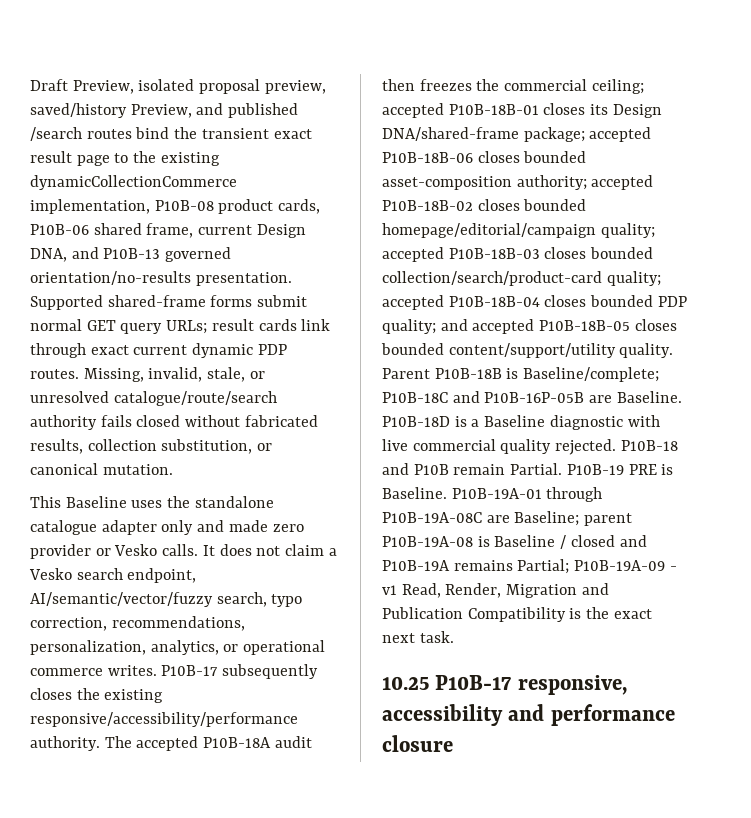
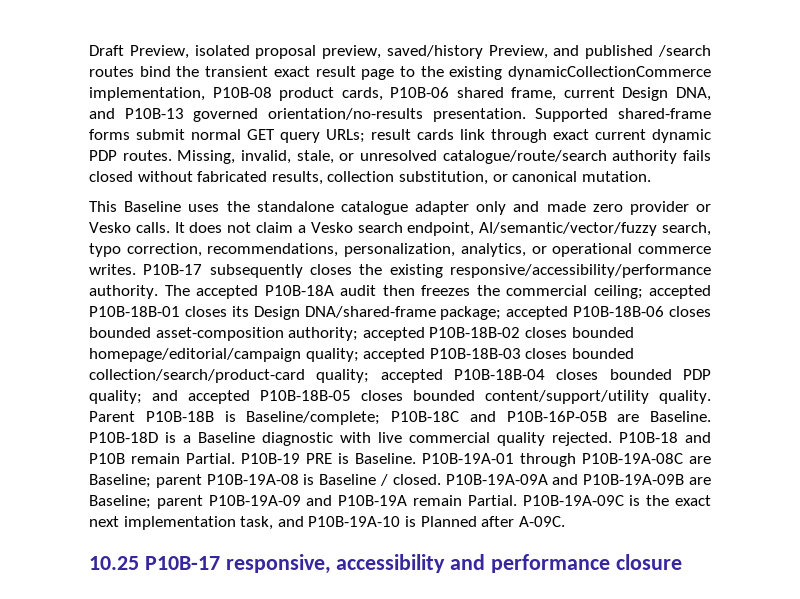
- P10B-19A-01 through P10B-19A-08C are Baseline; parent P10B-19A-08 is Baseline / closed and P10B-19A remains Partial; P10B-19A-09 - v1 Read, Render, Migration and Publication Compatibility is the exact next task.
+ P10B-19A-01 through P10B-19A-08C are Baseline; parent P10B-19A-08 is Baseline / closed. P10B-19A-09A and P10B-19A-09B are Baseline; parent P10B-19A-09 and P10B-19A remain Partial. P10B-19A-09C is the exact next implementation task, and P10B-19A-10 is Planned after A-09C.

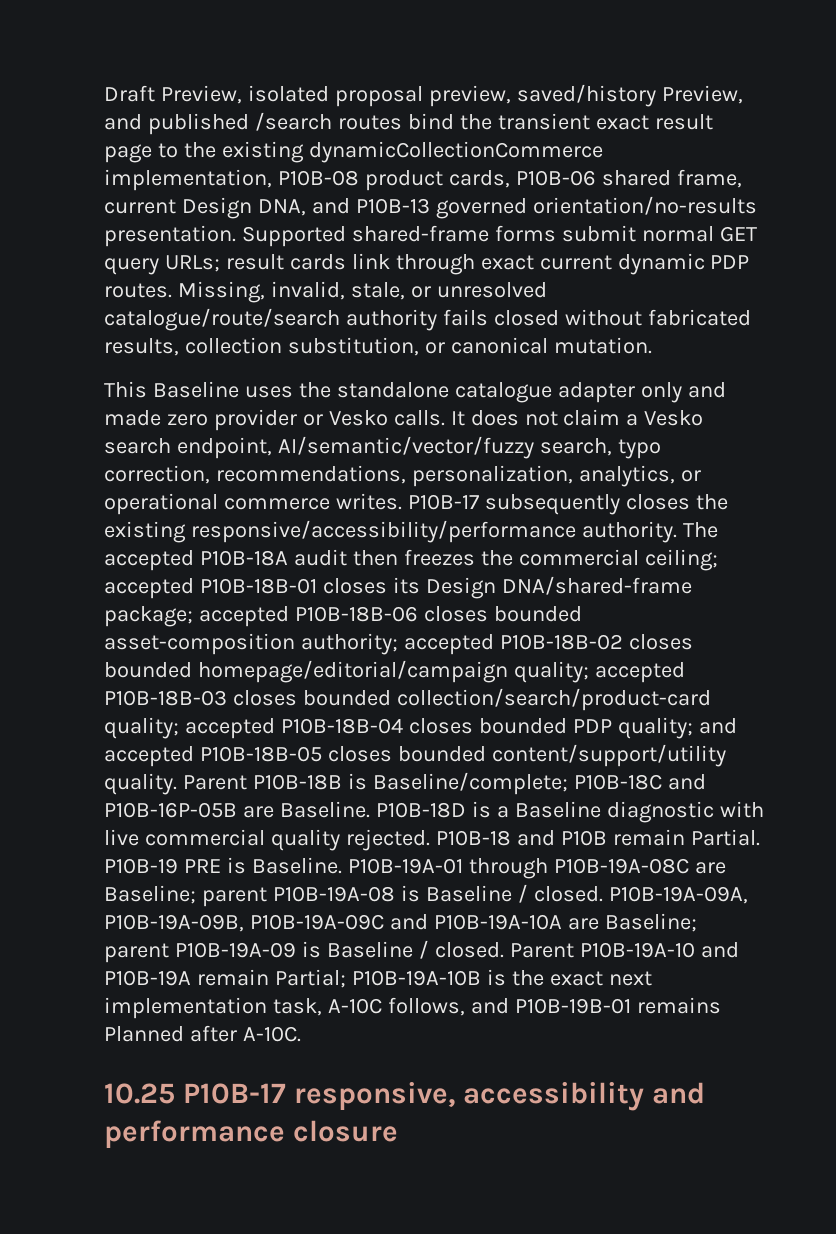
- P10B-19A-09A and P10B-19A-09B are Baseline; parent P10B-19A-09 and P10B-19A remain Partial. P10B-19A-09C is the exact next implementation task, and P10B-19A-10 is Planned after A-09C.
+ P10B-19A-09A, P10B-19A-09B, P10B-19A-09C and P10B-19A-10A are Baseline; parent P10B-19A-09 is Baseline / closed. Parent P10B-19A-10 and P10B-19A remain Partial; P10B-19A-10B is the exact next implementation task, A-10C follows, and P10B-19B-01 remains Planned after A-10C.

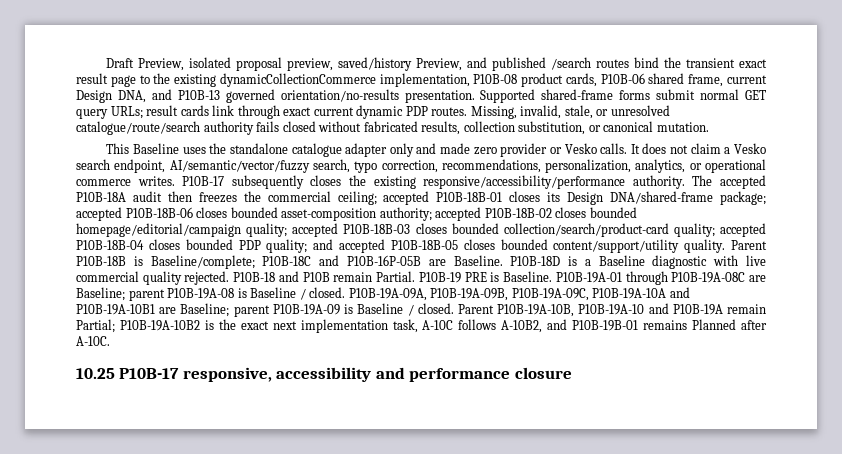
- P10B-19A-09A, P10B-19A-09B, P10B-19A-09C and P10B-19A-10A are Baseline; parent P10B-19A-09 is Baseline / closed.
+ P10B-19A-09A, P10B-19A-09B, P10B-19A-09C, P10B-19A-10A and P10B-19A-10B1 are Baseline; parent P10B-19A-09 is Baseline / closed.
- Parent P10B-19A-10 and P10B-19A remain Partial; P10B-19A-10B is the exact next implementation task, A-10C follows, and P10B-19B-01 remains Planned after A-10C.
+ Parent P10B-19A-10B, P10B-19A-10 and P10B-19A remain Partial; P10B-19A-10B2 is the exact next implementation task, A-10C follows A-10B2, and P10B-19B-01 remains Planned after A-10C.

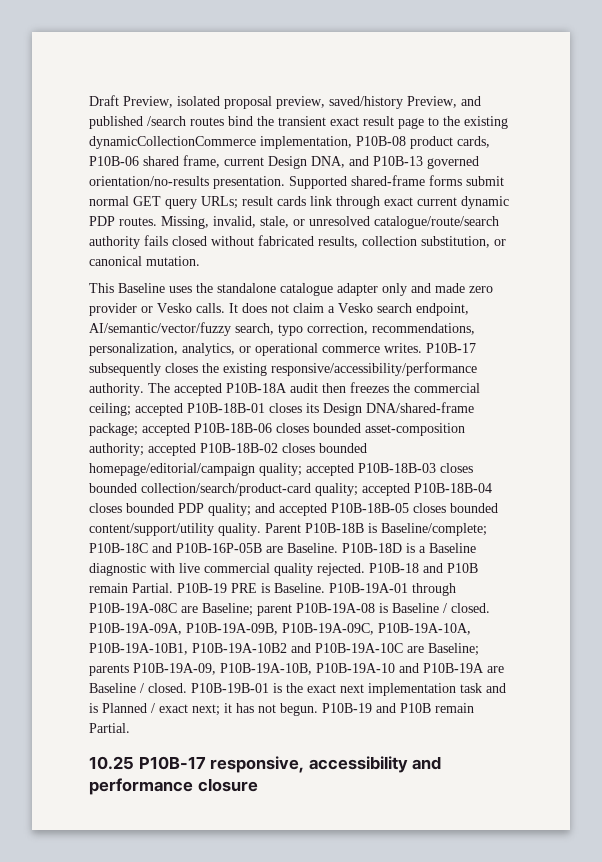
- P10B-19A-09A, P10B-19A-09B, P10B-19A-09C, P10B-19A-10A and P10B-19A-10B1 are Baseline; parent P10B-19A-09 is Baseline / closed. Parent P10B-19A-10B, P10B-19A-10 and P10B-19A remain Partial; P10B-19A-10B2 is the exact next implementation task, A-10C follows A-10B2, and P10B-19B-01 remains Planned after A-10C.
+ P10B-19A-09A, P10B-19A-09B, P10B-19A-09C, P10B-19A-10A, P10B-19A-10B1, P10B-19A-10B2 and P10B-19A-10C are Baseline; parents P10B-19A-09, P10B-19A-10B, P10B-19A-10 and P10B-19A are Baseline / closed. P10B-19B-01 is the exact next implementation task and is Planned / exact next; it has not begun. P10B-19 and P10B remain Partial.

